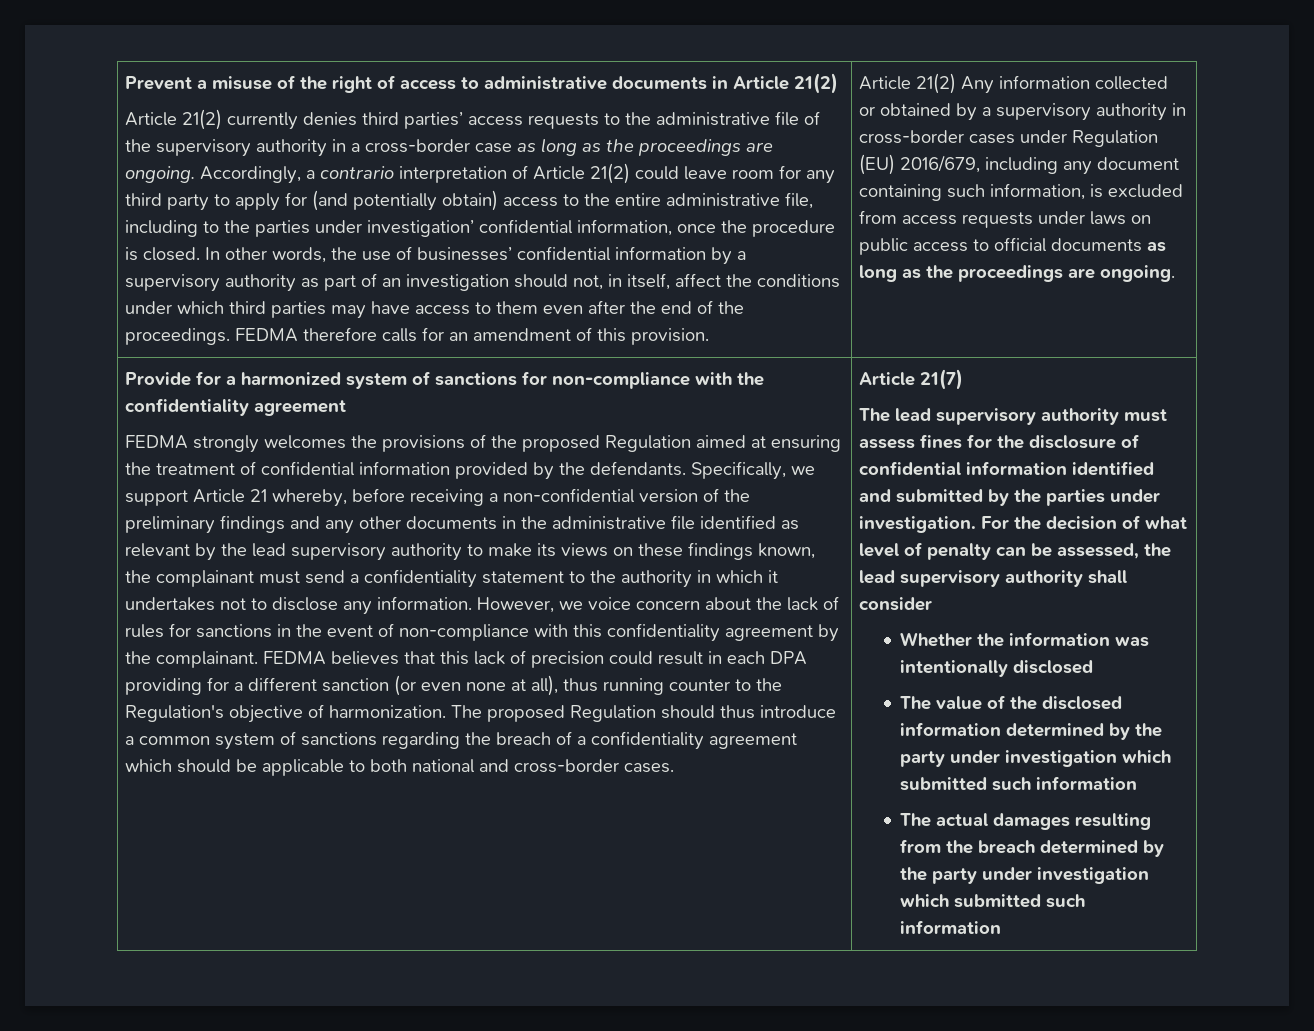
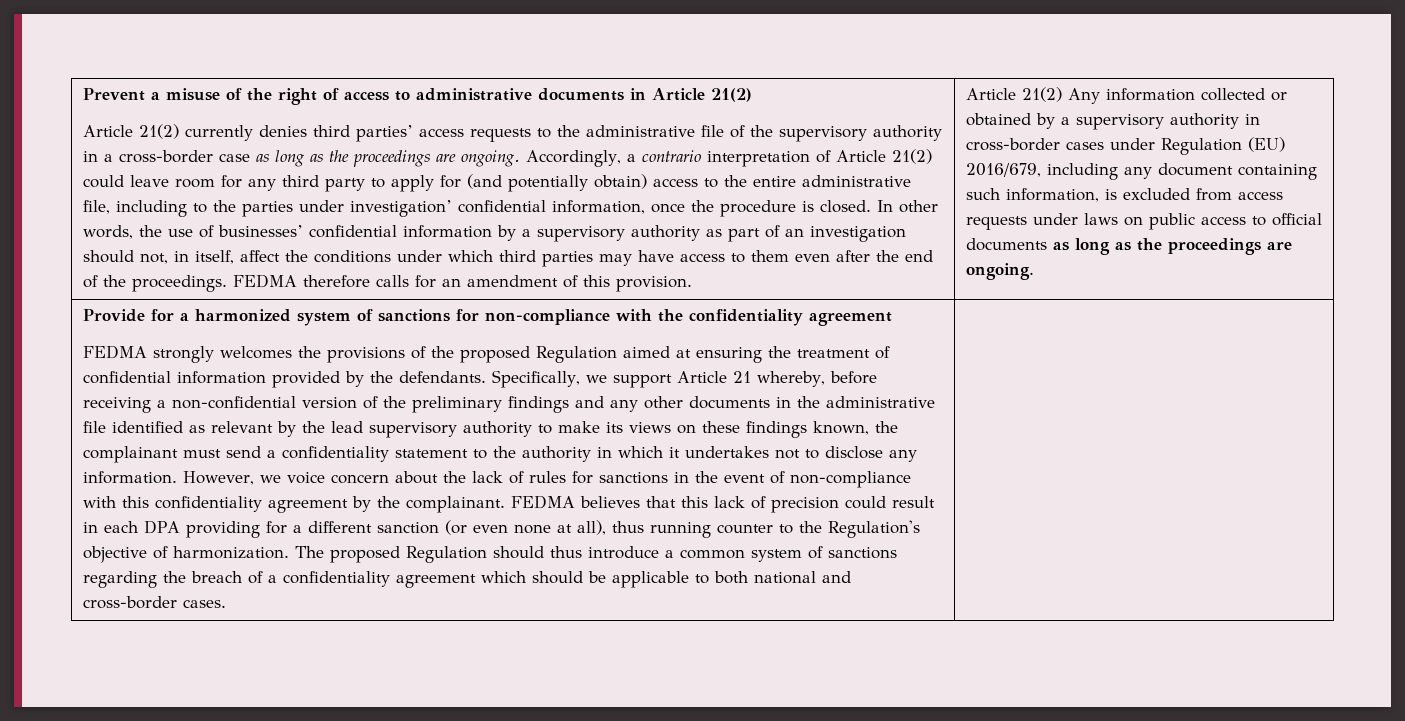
- Article 21(7)
- The lead supervisory authority must assess fines for the disclosure of confidential information identified and submitted by the parties under investigation. For the decision of what level of penalty can be assessed, the lead supervisory authority shall consider
- Whether the information was intentionally disclosed
- The value of the disclosed information determined by the party under investigation which submitted such information
- The actual damages resulting from the breach determined by the party under investigation which submitted such information

